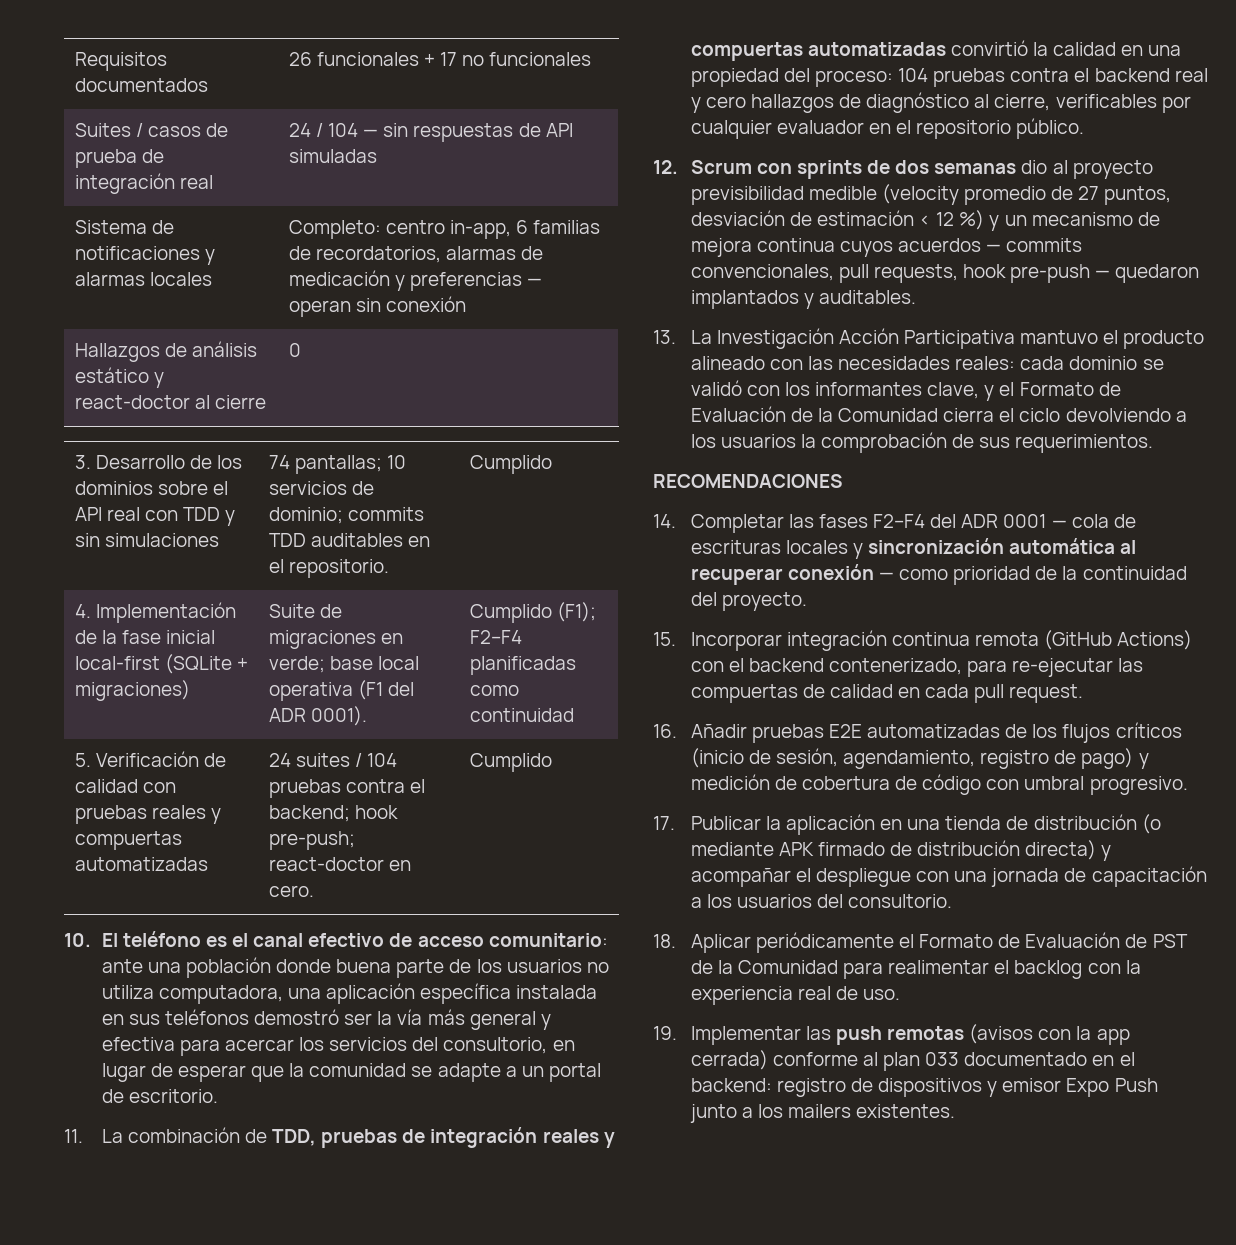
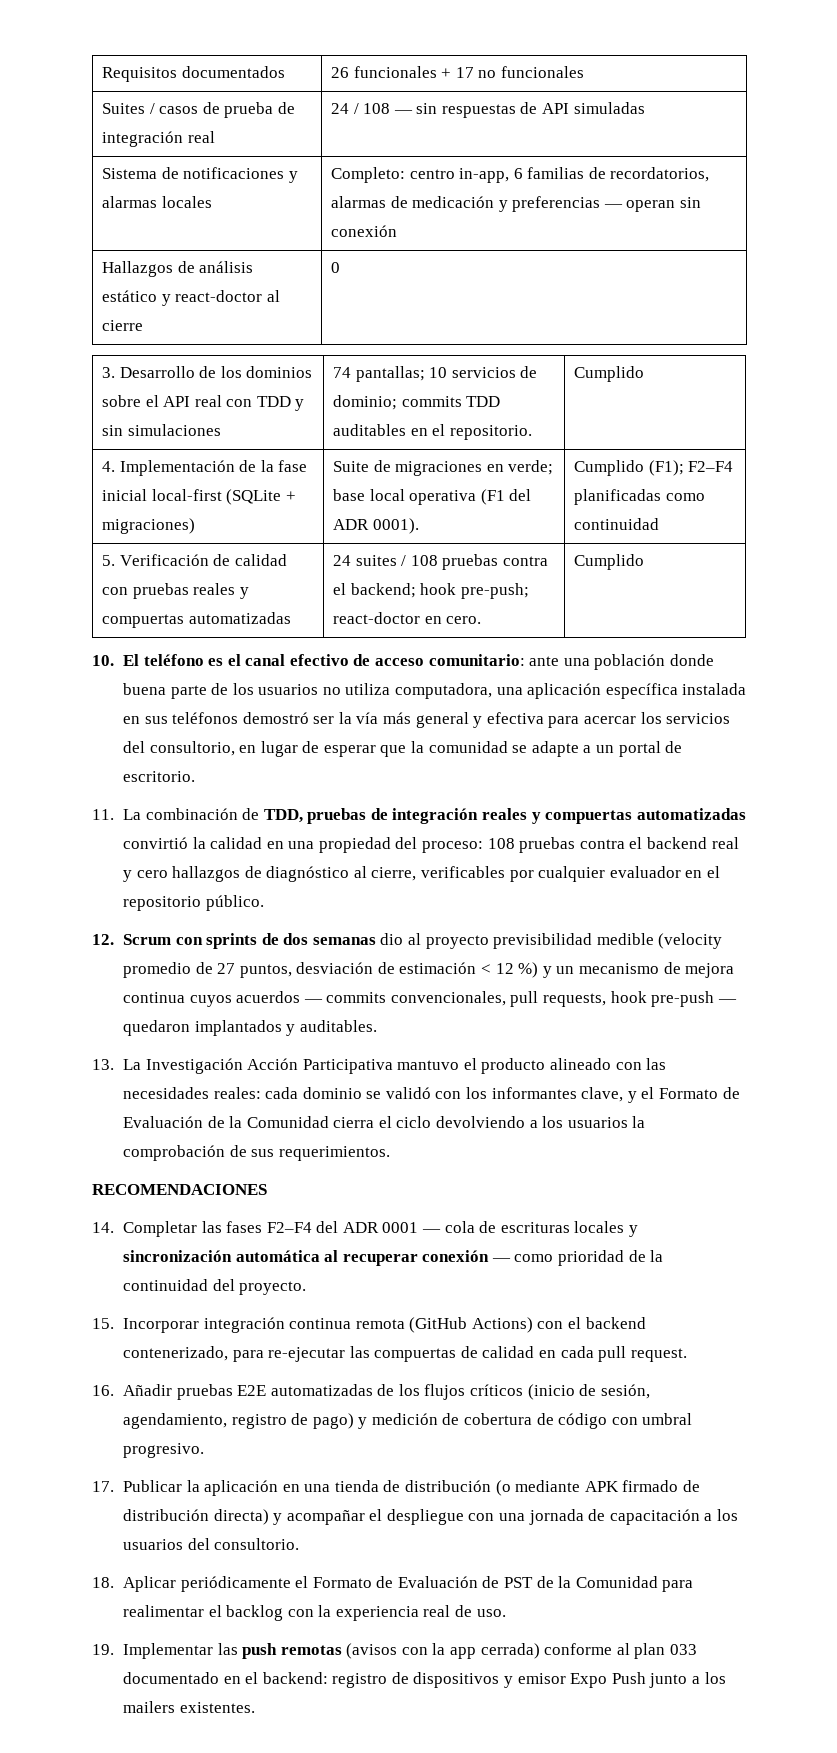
- Suites / casos de prueba de integración real | 24 / 104 — sin respuestas de API simuladas
+ Suites / casos de prueba de integración real | 24 / 108 — sin respuestas de API simuladas
- 5. Verificación de calidad con pruebas reales y compuertas automatizadas | 24 suites / 104 pruebas contra el backend; hook pre-push; react-doctor en cero. | Cumplido
+ 5. Verificación de calidad con pruebas reales y compuertas automatizadas | 24 suites / 108 pruebas contra el backend; hook pre-push; react-doctor en cero. | Cumplido
- 11. La combinación de TDD, pruebas de integración reales y compuertas automatizadas convirtió la calidad en una propiedad del proceso: 104 pruebas contra el backend real y cero hallazgos de diagnóstico al cierre, verificables por cualquier evaluador en el repositorio público.
+ 11. La combinación de TDD, pruebas de integración reales y compuertas automatizadas convirtió la calidad en una propiedad del proceso: 108 pruebas contra el backend real y cero hallazgos de diagnóstico al cierre, verificables por cualquier evaluador en el repositorio público.

